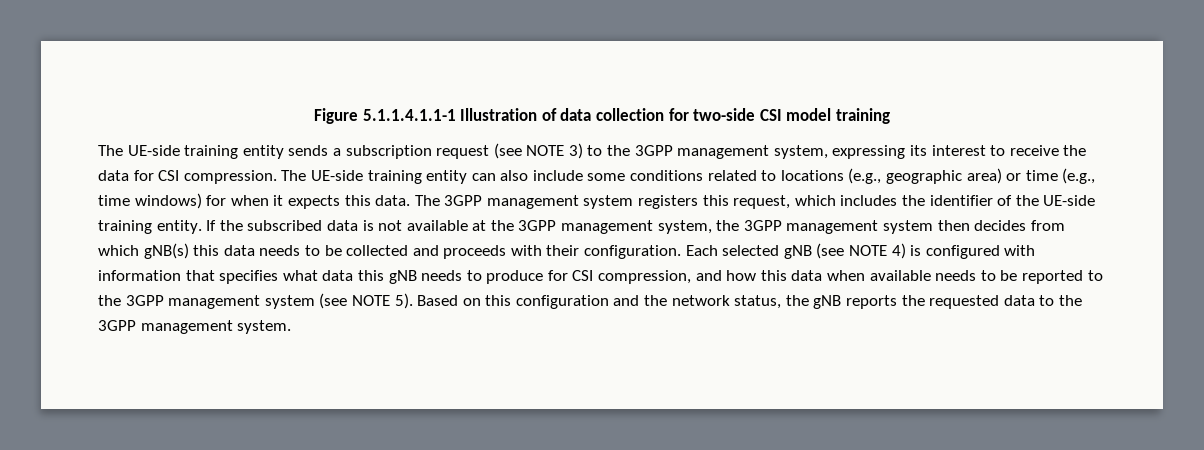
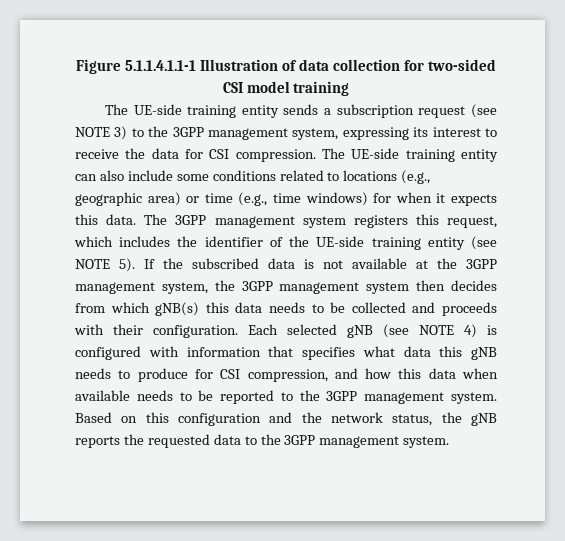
- Figure 5.1.1.4.1.1-1 Illustration of data collection for two-side CSI model training
+ Figure 5.1.1.4.1.1-1 Illustration of data collection for two-sided CSI model training
- The 3GPP management system registers this request, which includes the identifier of the UE-side training entity.
+ The 3GPP management system registers this request, which includes the identifier of the UE-side training entity (see NOTE 5).
- Each selected gNB (see NOTE 4) is configured with information that specifies what data this gNB needs to produce for CSI compression, and how this data when available needs to be reported to the 3GPP management system (see NOTE 5).
+ Each selected gNB (see NOTE 4) is configured with information that specifies what data this gNB needs to produce for CSI compression, and how this data when available needs to be reported to the 3GPP management system.

